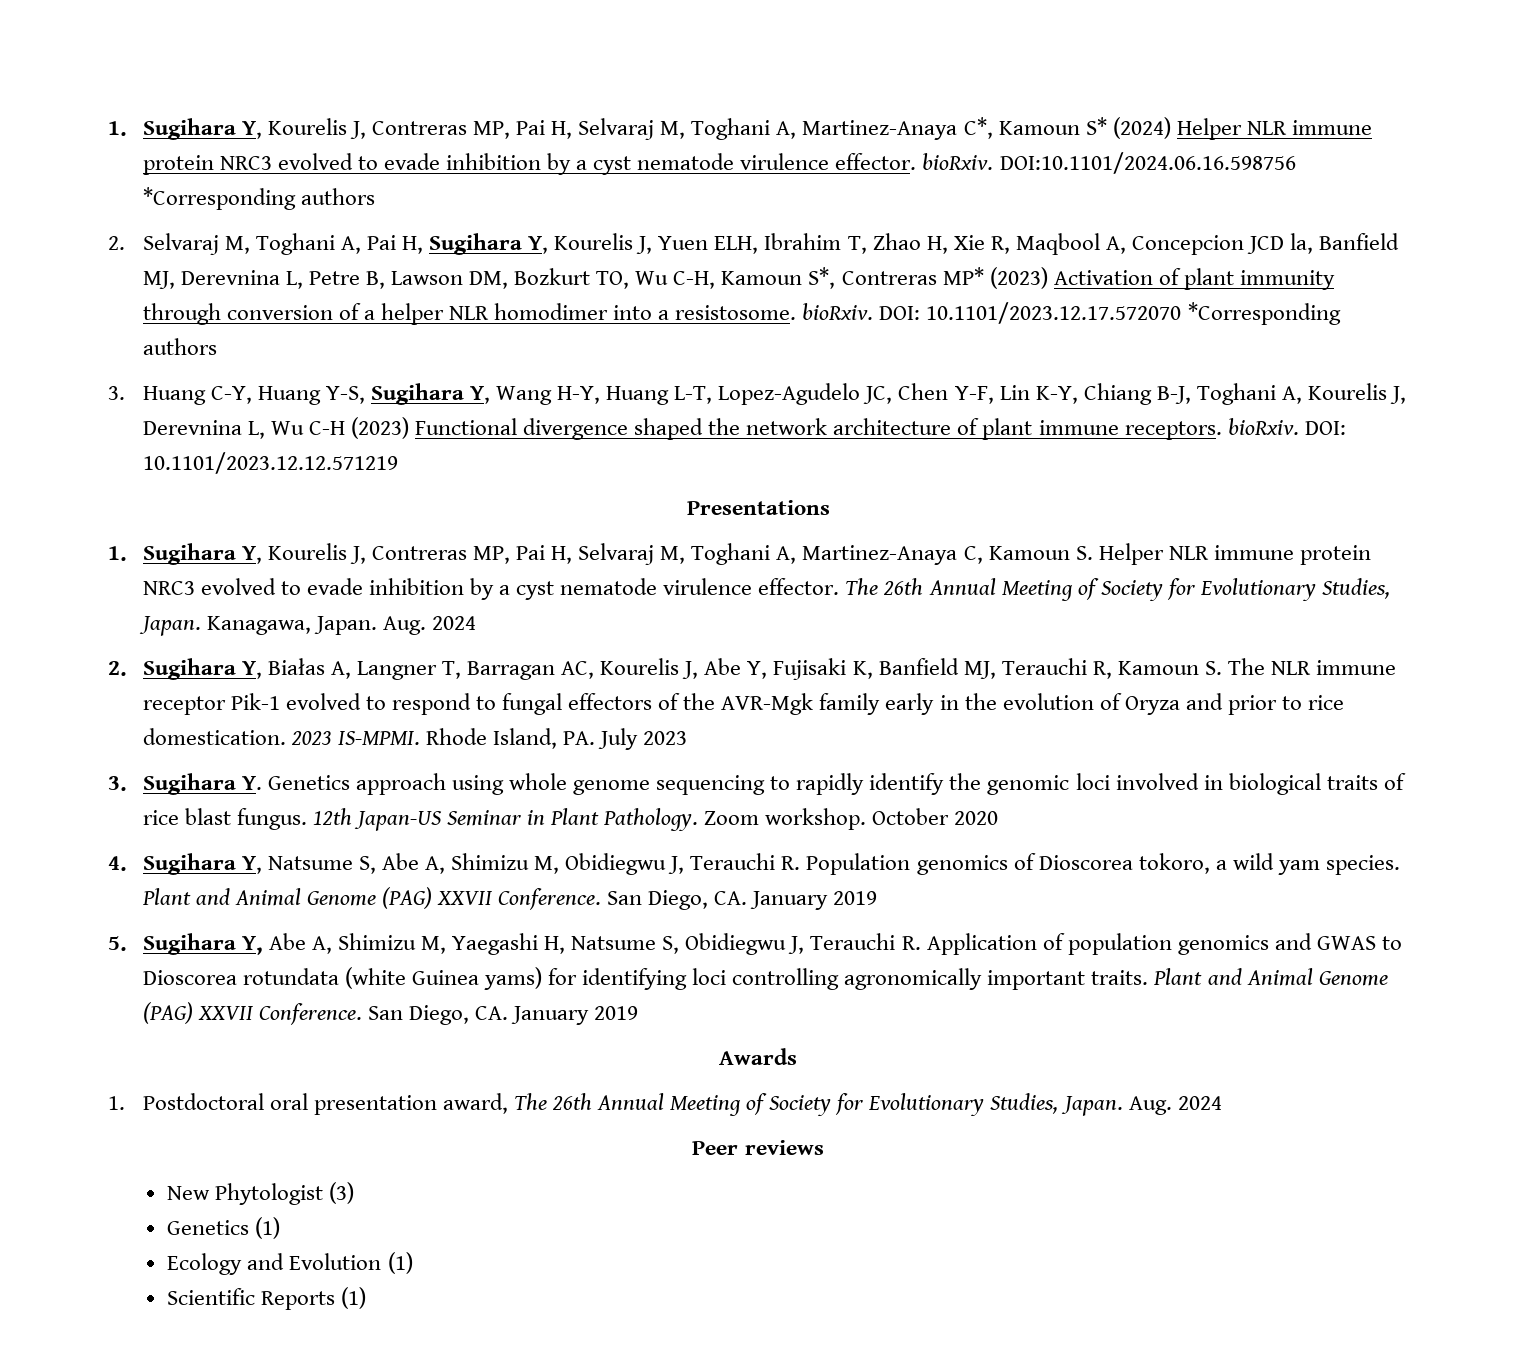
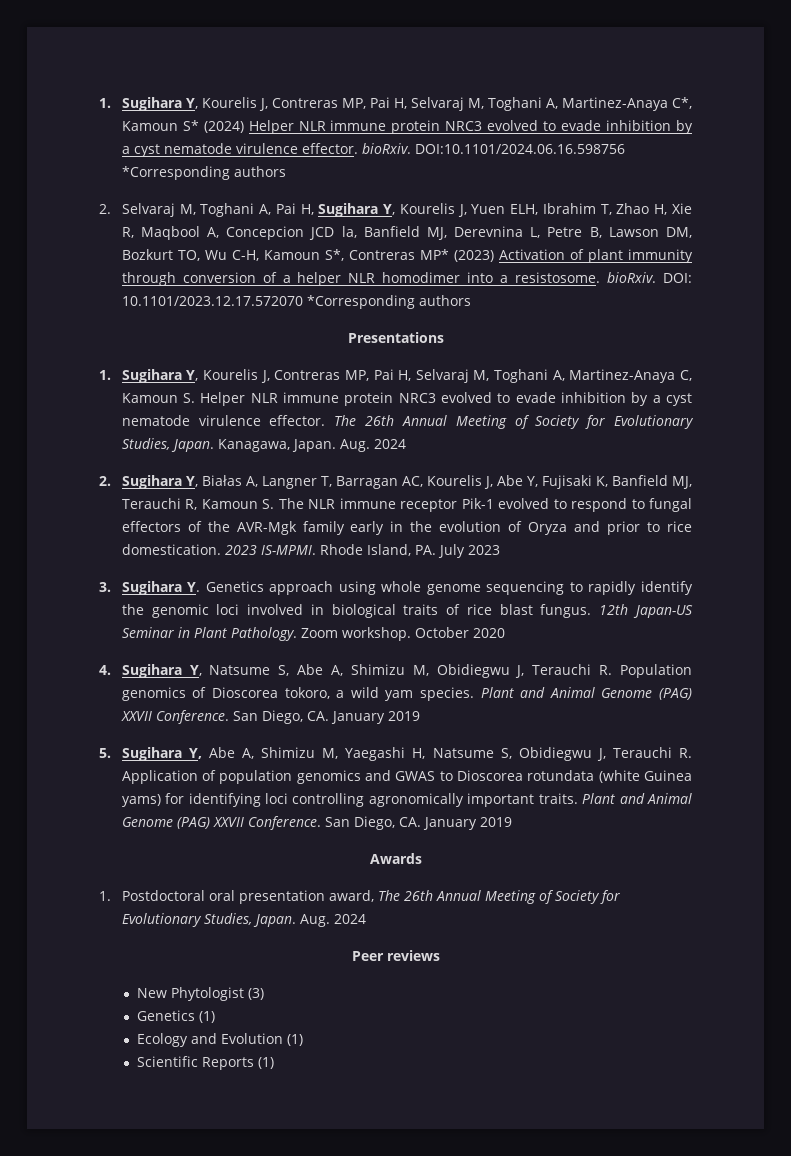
- 3. Huang C-Y, Huang Y-S, Sugihara Y, Wang H-Y, Huang L-T, Lopez-Agudelo JC, Chen Y-F, Lin K-Y, Chiang B-J, Toghani A, Kourelis J, Derevnina L, Wu C-H (2023) Functional divergence shaped the network architecture of plant immune receptors. bioRxiv. DOI: 10.1101/2023.12.12.571219

